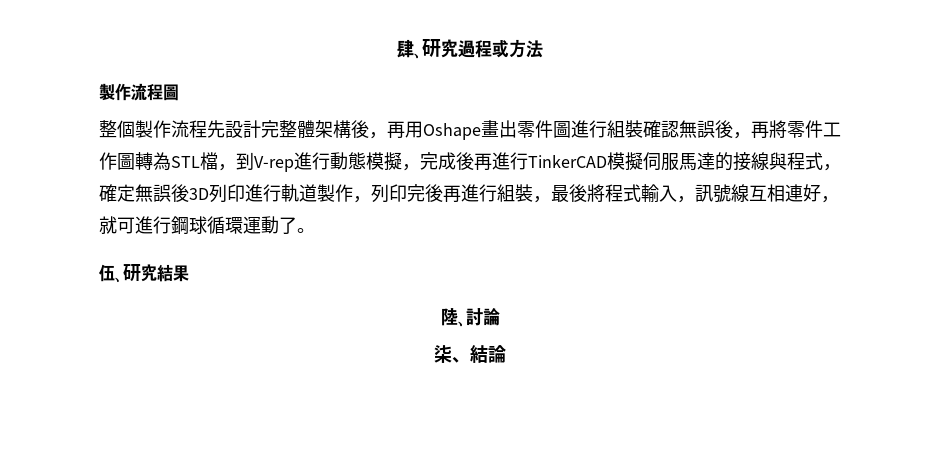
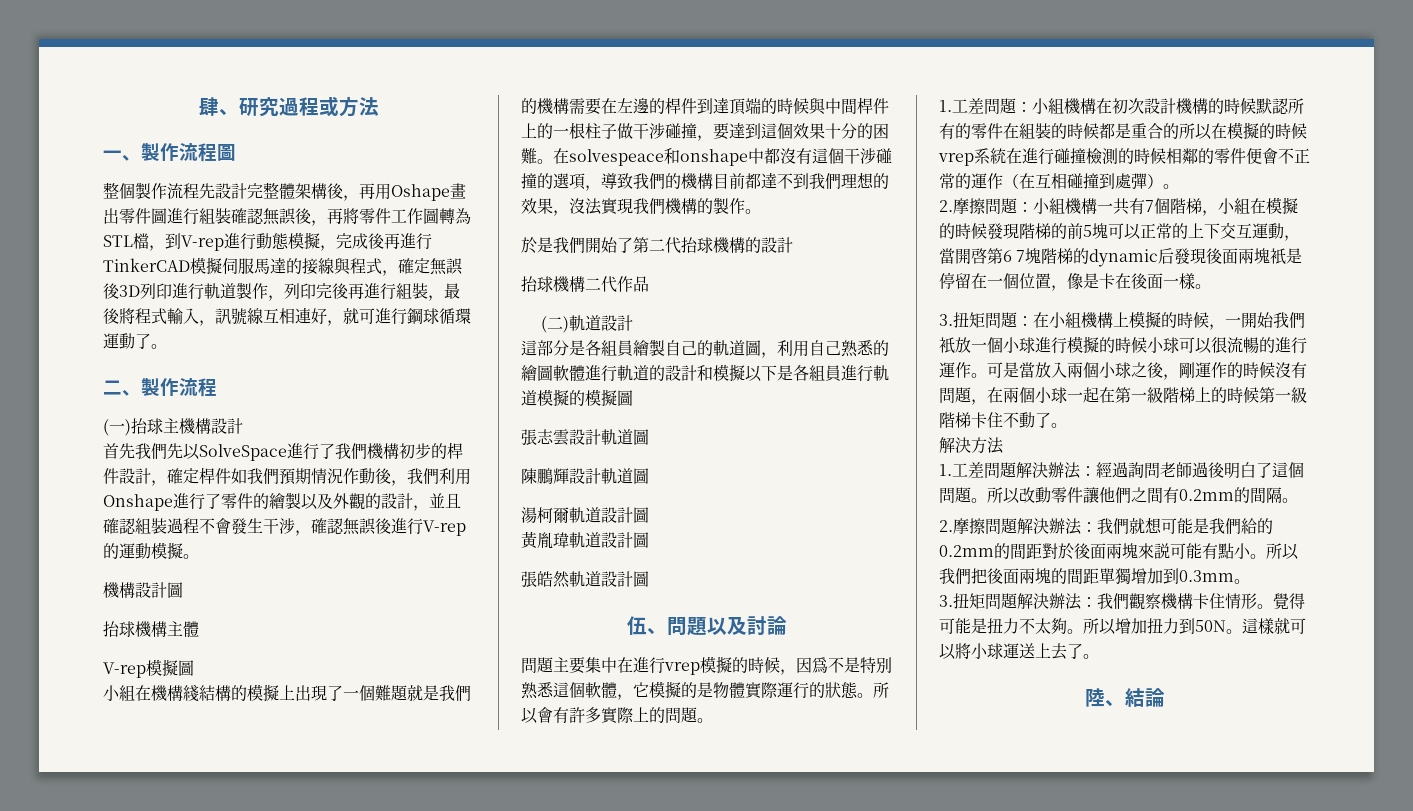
- 製作流程圖
+ 一、製作流程圖
- 伍、研究結果
+ 二、製作流程
+ (一)抬球主機構設計
+ 首先我們先以SolveSpace進行了我們機構初步的桿件設計，確定桿件如我們預期情況作動後，我們利用Onshape進行了零件的繪製以及外觀的設計，並且確認組裝過程不會發生干涉，確認無誤後進行V-rep的運動模擬。
+ 機構設計圖
+ 抬球機構主體
+ V-rep模擬圖
+ 小組在機構綫結構的模擬上出現了一個難題就是我們的機構需要在左邊的桿件到達頂端的時候與中間桿件上的一根柱子做干涉碰撞，要達到這個效果十分的困難。在solvespeace和onshape中都沒有這個干涉碰撞的選項，導致我們的機構目前都達不到我們理想的效果，沒法實現我們機構的製作。
+ 於是我們開始了第二代抬球機構的設計
+ 抬球機構二代作品
+ (二)軌道設計
+ 這部分是各組員繪製自己的軌道圖，利用自己熟悉的繪圖軟體進行軌道的設計和模擬以下是各組員進行軌道模擬的模擬圖
+ 張志雲設計軌道圖
+ 陳鵬輝設計軌道圖
+ 湯柯爾軌道設計圖
+ 黃胤瑋軌道設計圖
+ 張皓然軌道設計圖
+ 伍、問題以及討論
+ 問題主要集中在進行vrep模擬的時候，因爲不是特別熟悉這個軟體，它模擬的是物體實際運行的狀態。所以會有許多實際上的問題。
+ 1.工差問題：小組機構在初次設計機構的時候默認所有的零件在組裝的時候都是重合的所以在模擬的時候vrep系統在進行碰撞檢測的時候相鄰的零件便會不正常的運作（在互相碰撞到處彈）。
+ 2.摩擦問題：小組機構一共有7個階梯，小組在模擬的時候發現階梯的前5塊可以正常的上下交互運動，當開啓第6 7塊階梯的dynamic后發現後面兩塊衹是停留在一個位置，像是卡在後面一樣。
+ 3.扭矩問題：在小組機構上模擬的時候，一開始我們衹放一個小球進行模擬的時候小球可以很流暢的進行運作。可是當放入兩個小球之後，剛運作的時候沒有問題，在兩個小球一起在第一級階梯上的時候第一級階梯卡住不動了。
+ 解決方法
+ 1.工差問題解決辦法：經過詢問老師過後明白了這個問題。所以改動零件讓他們之間有0.2mm的間隔。
+ 2.摩擦問題解決辦法：我們就想可能是我們給的0.2mm的間距對於後面兩塊來説可能有點小。所以我們把後面兩塊的間距單獨增加到0.3mm。
+ 3.扭矩問題解決辦法：我們觀察機構卡住情形。覺得可能是扭力不太夠。所以增加扭力到50N。這樣就可以將小球運送上去了。
- 陸、討論
- 柒、結論
+ 陸、結論

